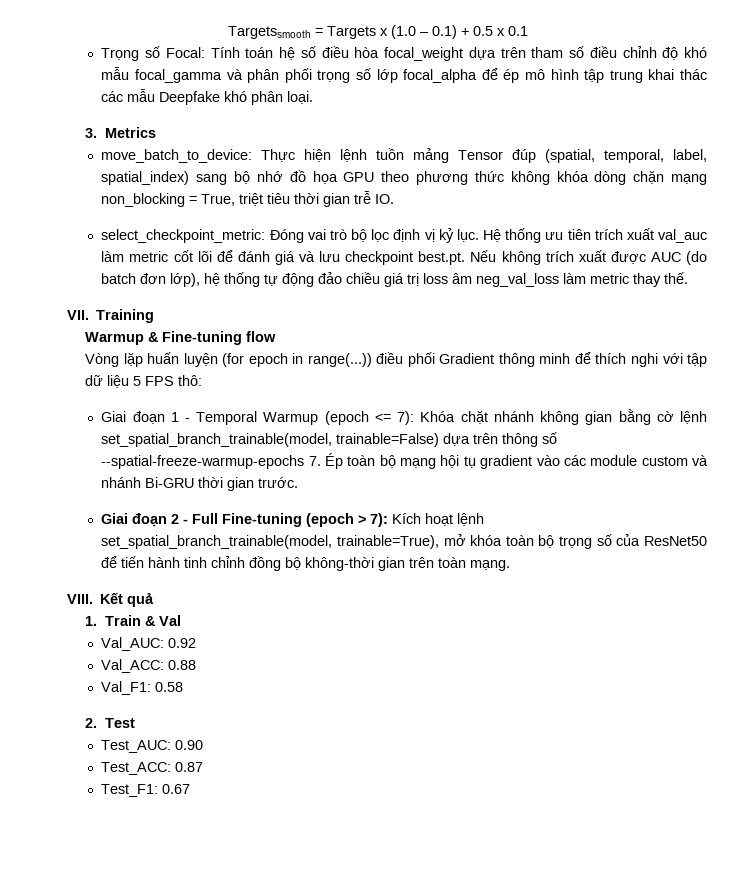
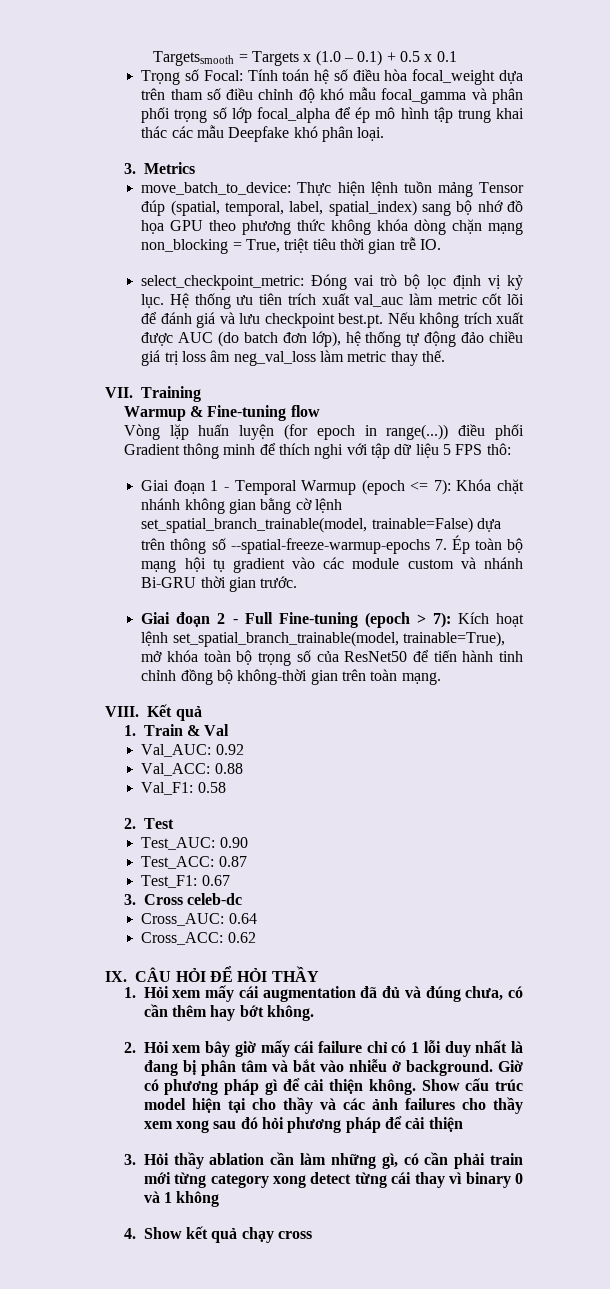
+ 3. Cross celeb-dc
+ Cross_AUC: 0.64
+ Cross_ACC: 0.62
+ IX. CÂU HỎI ĐỂ HỎI THẦY
+ 1. Hỏi xem mấy cái augmentation đã đủ và đúng chưa, có cần thêm hay bớt không.
+ 2. Hỏi xem bây giờ mấy cái failure chỉ có 1 lỗi duy nhất là đang bị phân tâm và bắt vào nhiễu ở background. Giờ có phương pháp gì để cải thiện không. Show cấu trúc model hiện tại cho thầy và các ảnh failures cho thầy xem xong sau đó hỏi phương pháp để cải thiện
+ 3. Hỏi thầy ablation cần làm những gì, có cần phải train mới từng category xong detect từng cái thay vì binary 0 và 1 không
+ 4. Show kết quả chạy cross

